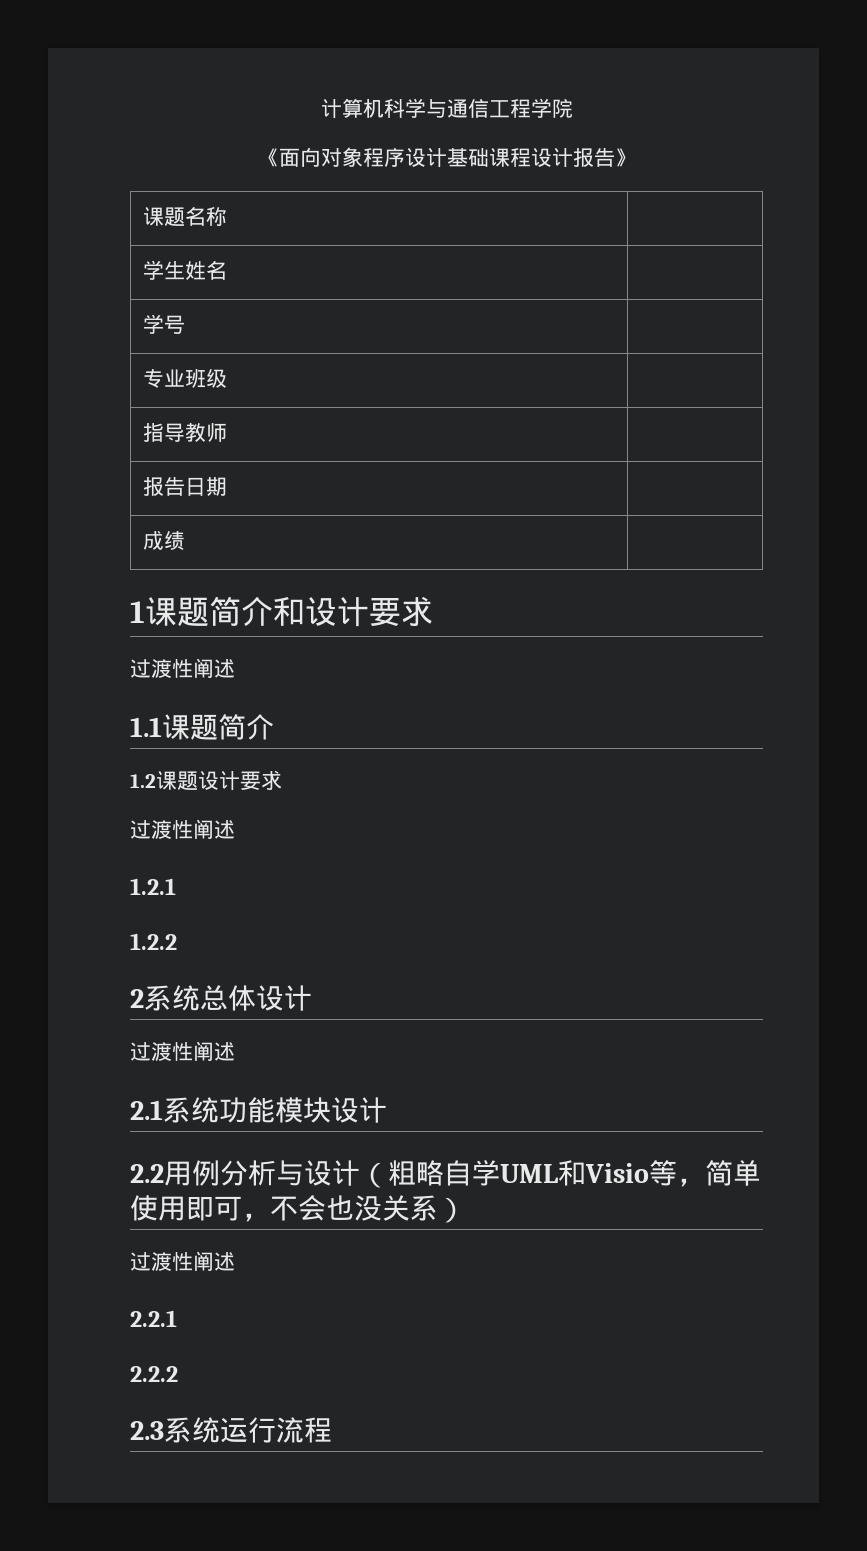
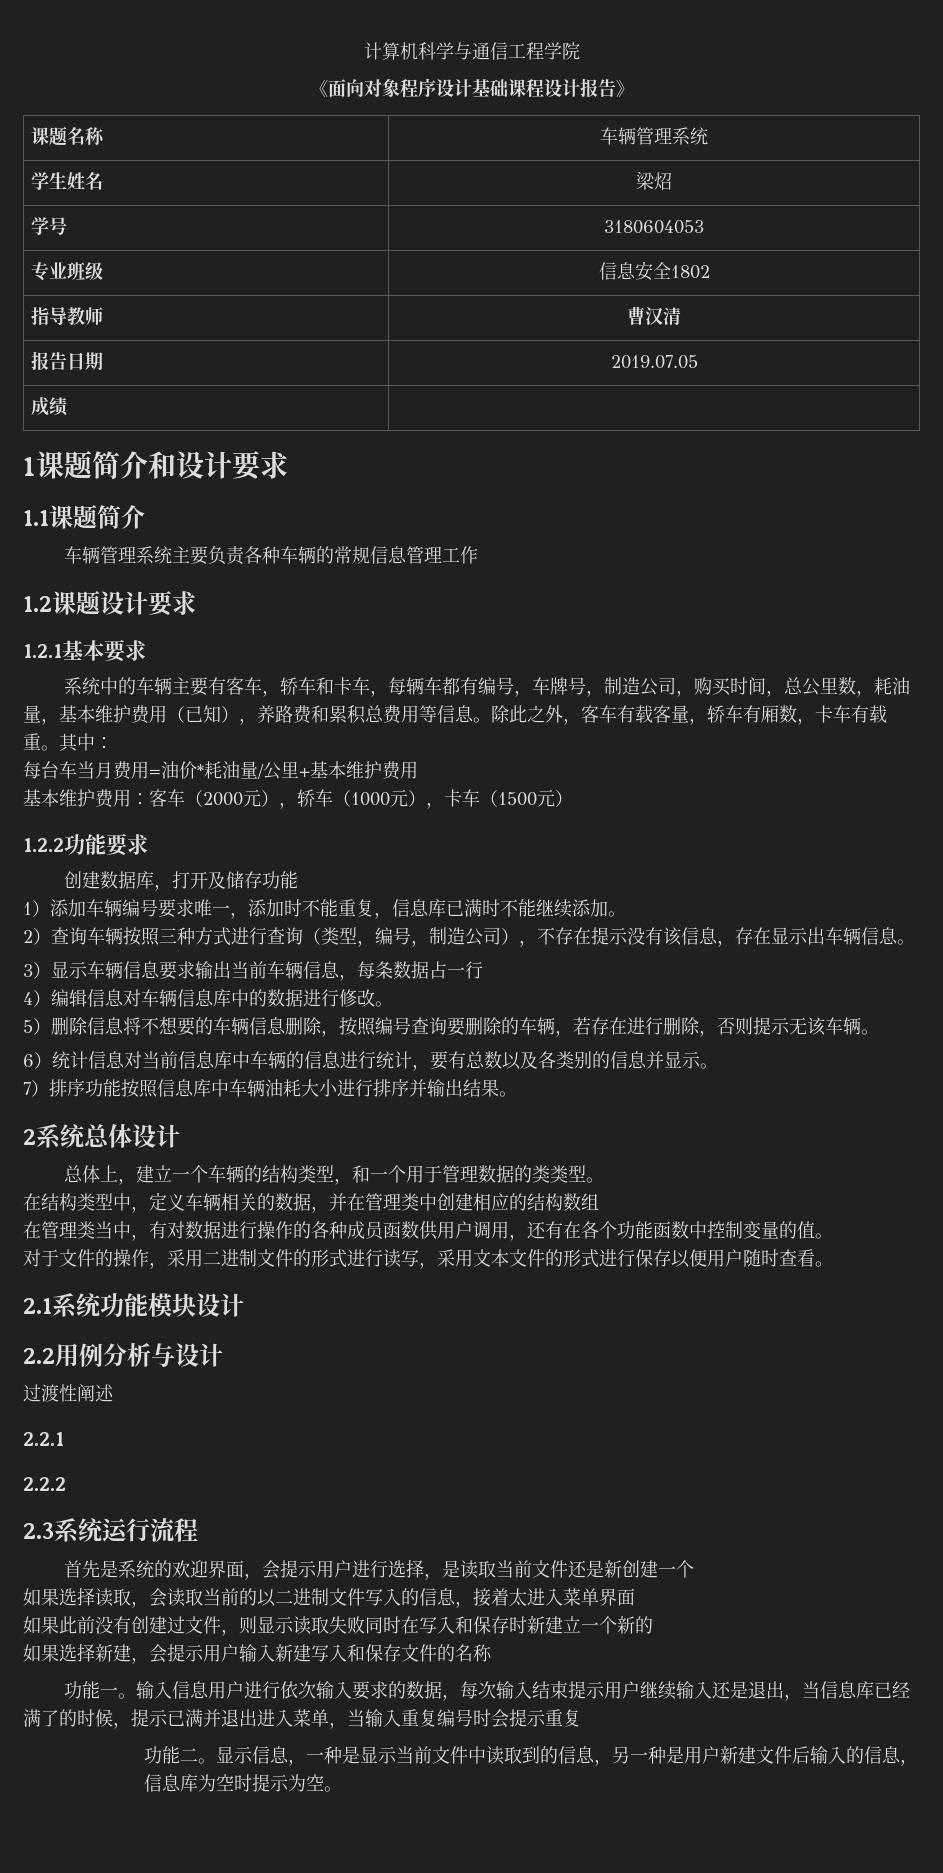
- 课题名称 |
+ 课题名称 | 车辆管理系统
- 学生姓名 |
+ 学生姓名 | 梁炤
- 学号 |
+ 学号 | 3180604053
- 专业班级 |
+ 专业班级 | 信息安全1802
- 指导教师 |
+ 指导教师 | 曹汉清
- 报告日期 |
+ 报告日期 | 2019.07.05
  1课题简介和设计要求
- 过渡性阐述
+ 车辆管理系统主要负责各种车辆的常规信息管理工作
  1.2课题设计要求
- 过渡性阐述
- 1.2.1
- 1.2.2
+ 1.2.1基本要求
+ 系统中的车辆主要有客车，轿车和卡车，每辆车都有编号，车牌号，制造公司，购买时间，总公里数，耗油量，基本维护费用（已知），养路费和累积总费用等信息。除此之外，客车有载客量，轿车有厢数，卡车有载重。其中：
+ 每台车当月费用=油价*耗油量/公里+基本维护费用
+ 基本维护费用：客车（2000元），轿车（1000元），卡车（1500元）
+ 1.2.2功能要求
+ 创建数据库，打开及储存功能
+ 1）添加车辆编号要求唯一，添加时不能重复，信息库已满时不能继续添加。
+ 2）查询车辆按照三种方式进行查询（类型，编号，制造公司），不存在提示没有该信息，存在显示出车辆信息。
+ 3）显示车辆信息要求输出当前车辆信息，每条数据占一行
+ 4）编辑信息对车辆信息库中的数据进行修改。
+ 5）删除信息将不想要的车辆信息删除，按照编号查询要删除的车辆，若存在进行删除，否则提示无该车辆。
+ 6）统计信息对当前信息库中车辆的信息进行统计，要有总数以及各类别的信息并显示。
+ 7）排序功能按照信息库中车辆油耗大小进行排序并输出结果。
  2系统总体设计
- 过渡性阐述
+ 总体上，建立一个车辆的结构类型，和一个用于管理数据的类类型。
+ 在结构类型中，定义车辆相关的数据，并在管理类中创建相应的结构数组
+ 在管理类当中，有对数据进行操作的各种成员函数供用户调用，还有在各个功能函数中控制变量的值。
+ 对于文件的操作，采用二进制文件的形式进行读写，采用文本文件的形式进行保存以便用户随时查看。
- 2.2用例分析与设计（粗略自学UML和Visio等，简单使用即可，不会也没关系）
+ 2.2用例分析与设计
+ 首先是系统的欢迎界面，会提示用户进行选择，是读取当前文件还是新创建一个
+ 如果选择读取，会读取当前的以二进制文件写入的信息，接着太进入菜单界面
+ 如果此前没有创建过文件，则显示读取失败同时在写入和保存时新建立一个新的
+ 如果选择新建，会提示用户输入新建写入和保存文件的名称
+ 功能一。输入信息用户进行依次输入要求的数据，每次输入结束提示用户继续输入还是退出，当信息库已经满了的时候，提示已满并退出进入菜单，当输入重复编号时会提示重复
+ 功能二。显示信息，一种是显示当前文件中读取到的信息，另一种是用户新建文件后输入的信息，信息库为空时提示为空。

